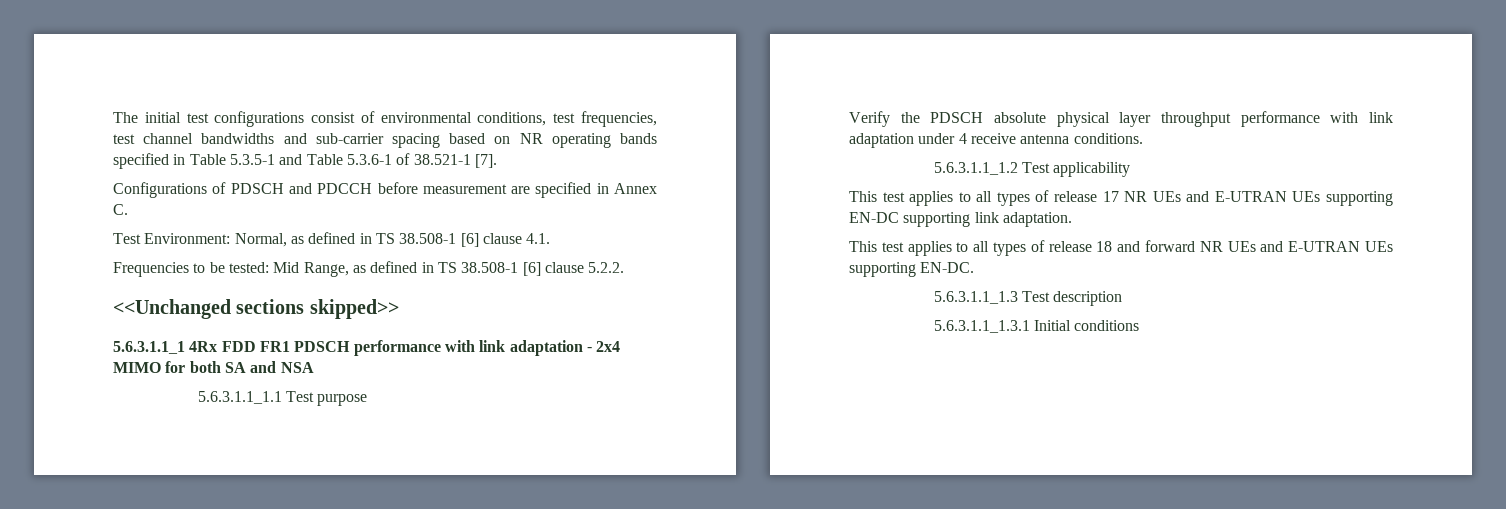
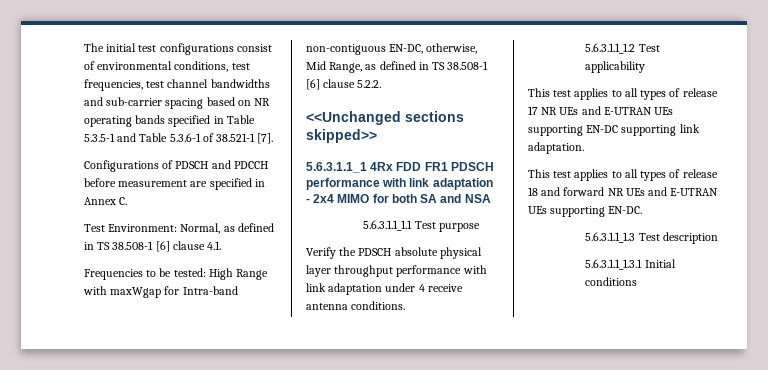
- Frequencies to be tested: Mid Range, as defined in TS 38.508-1 [6] clause 5.2.2.
+ Frequencies to be tested: High Range with maxWgap for Intra-band non-contiguous EN-DC, otherwise, Mid Range, as defined in TS 38.508-1 [6] clause 5.2.2.

